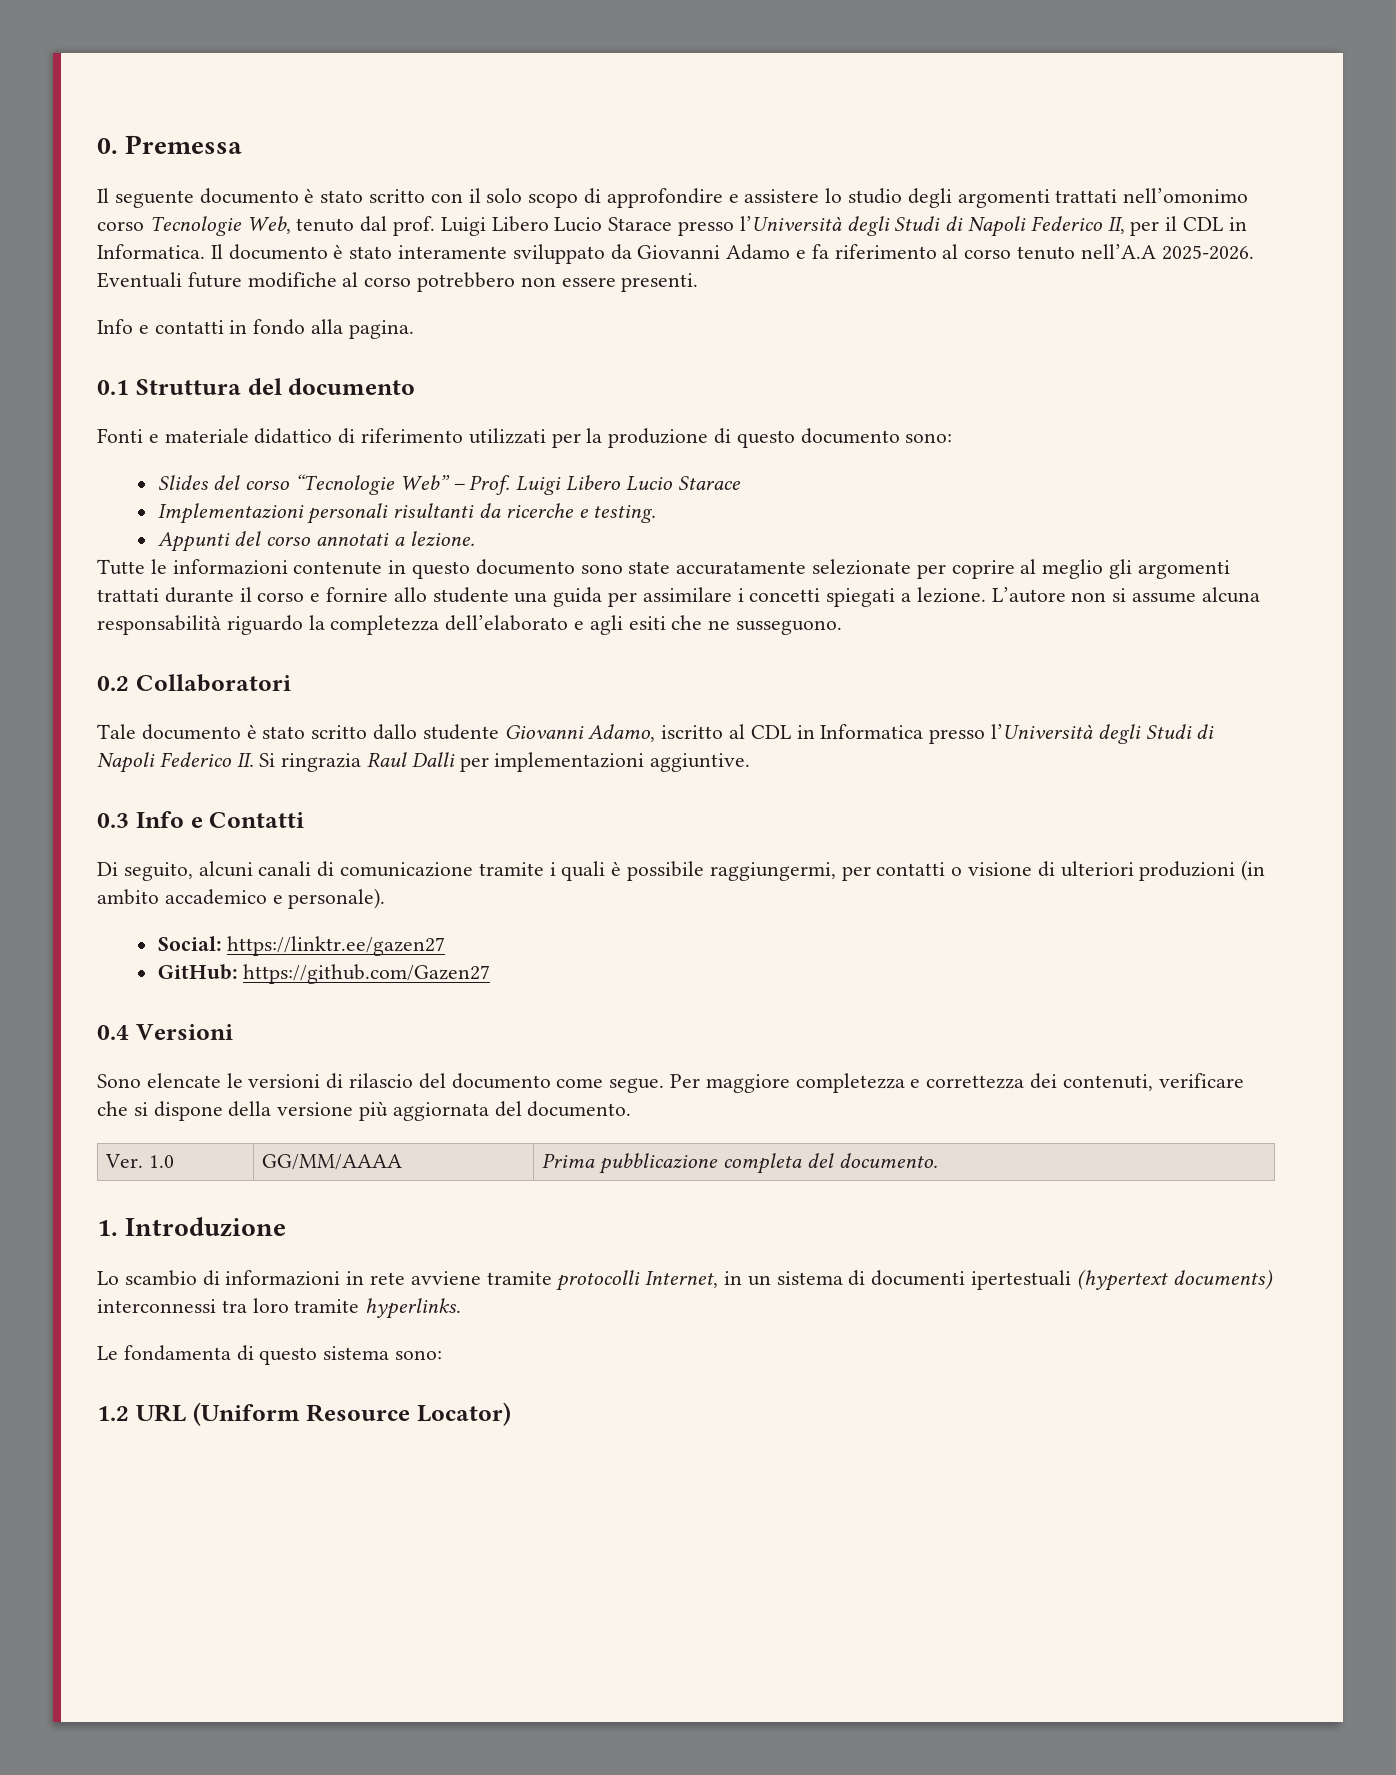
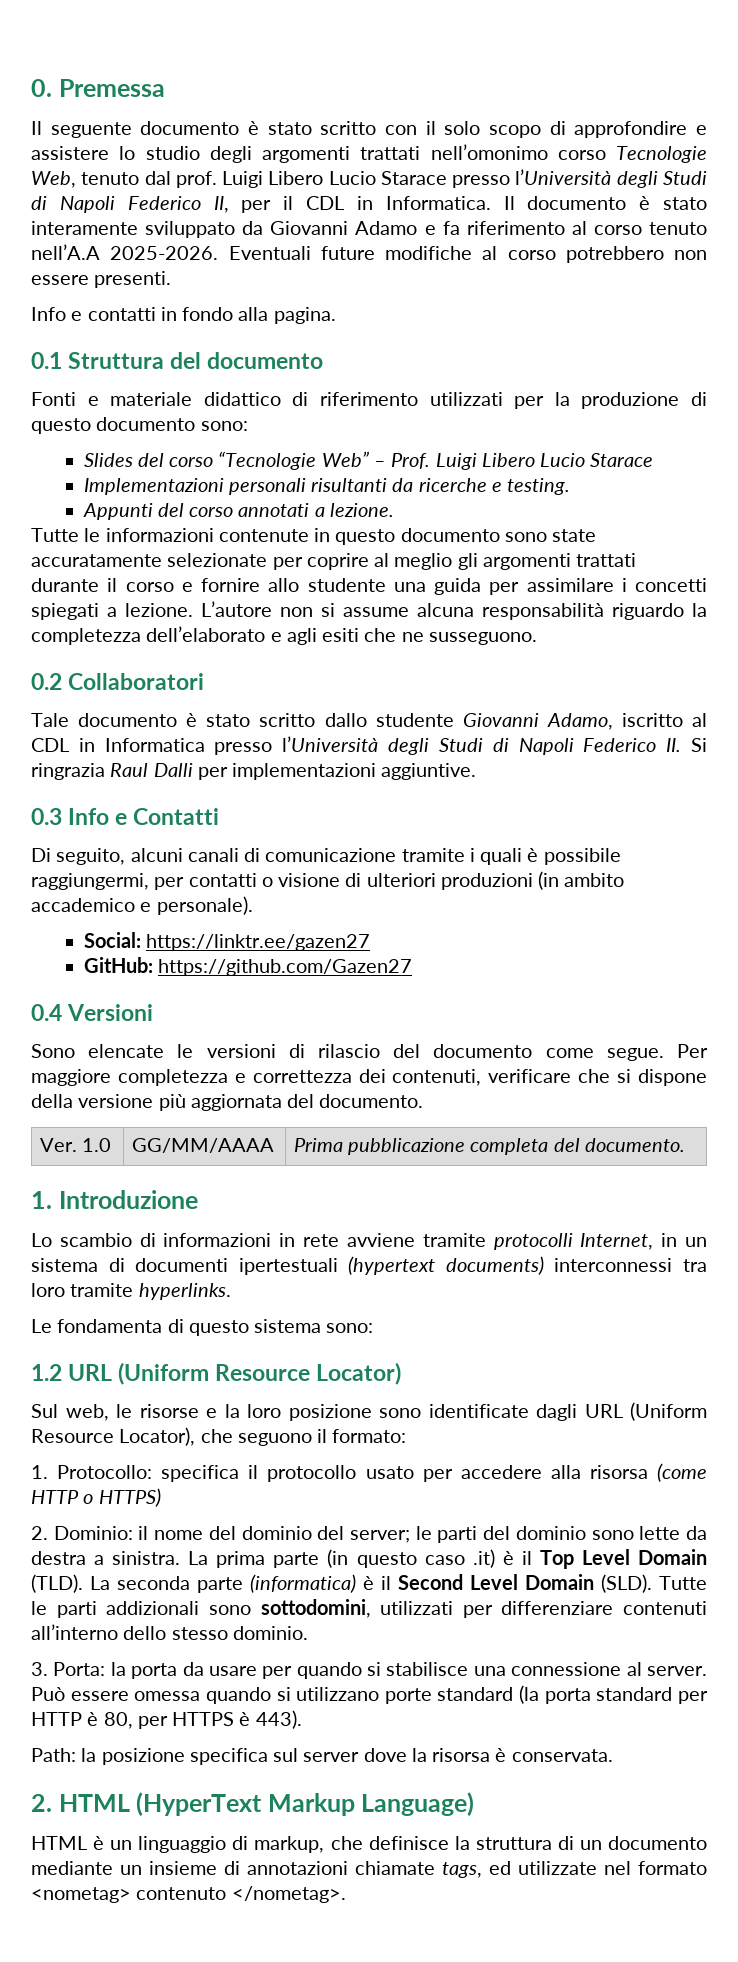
+ Sul web, le risorse e la loro posizione sono identificate dagli URL (Uniform Resource Locator), che seguono il formato:
+ 1. Protocollo: specifica il protocollo usato per accedere alla risorsa (come HTTP o HTTPS)
+ 2. Dominio: il nome del dominio del server; le parti del dominio sono lette da destra a sinistra. La prima parte (in questo caso .it) è il Top Level Domain (TLD). La seconda parte (informatica) è il Second Level Domain (SLD). Tutte le parti addizionali sono sottodomini, utilizzati per differenziare contenuti all’interno dello stesso dominio.
+ 3. Porta: la porta da usare per quando si stabilisce una connessione al server. Può essere omessa quando si utilizzano porte standard (la porta standard per HTTP è 80, per HTTPS è 443).
+ Path: la posizione specifica sul server dove la risorsa è conservata.
+ 2. HTML (HyperText Markup Language)
+ HTML è un linguaggio di markup, che definisce la struttura di un documento mediante un insieme di annotazioni chiamate tags, ed utilizzate nel formato <nometag> contenuto </nometag>.

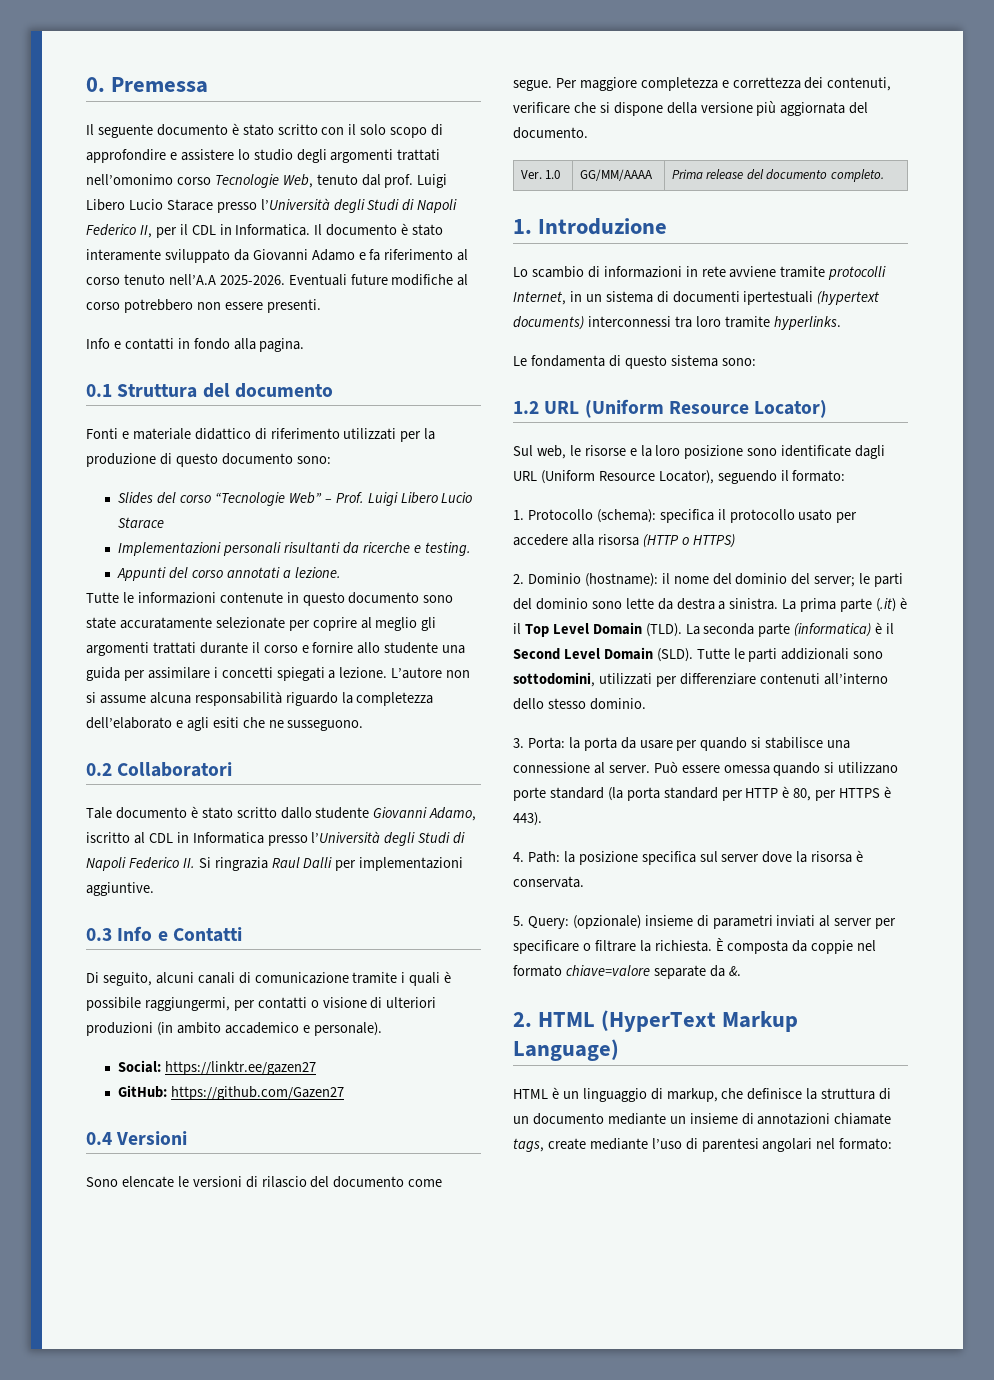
- Ver. 1.0 | GG/MM/AAAA | Prima pubblicazione completa del documento.
+ Ver. 1.0 | GG/MM/AAAA | Prima release del documento completo.
- Sul web, le risorse e la loro posizione sono identificate dagli URL (Uniform Resource Locator), che seguono il formato:
+ Sul web, le risorse e la loro posizione sono identificate dagli URL (Uniform Resource Locator), seguendo il formato:
- 1. Protocollo: specifica il protocollo usato per accedere alla risorsa (come HTTP o HTTPS)
+ 1. Protocollo (schema): specifica il protocollo usato per accedere alla risorsa (HTTP o HTTPS)
- 2. Dominio: il nome del dominio del server; le parti del dominio sono lette da destra a sinistra.
+ 2. Dominio (hostname): il nome del dominio del server; le parti del dominio sono lette da destra a sinistra.
- La prima parte (in questo caso .it) è il Top Level Domain (TLD).
+ La prima parte (.it) è il Top Level Domain (TLD).
- Path: la posizione specifica sul server dove la risorsa è conservata.
+ 4. Path: la posizione specifica sul server dove la risorsa è conservata.
+ 5. Query: (opzionale) insieme di parametri inviati al server per specificare o filtrare la richiesta. È composta da coppie nel formato chiave=valore separate da &.
- HTML è un linguaggio di markup, che definisce la struttura di un documento mediante un insieme di annotazioni chiamate tags, ed utilizzate nel formato <nometag> contenuto </nometag>.
+ HTML è un linguaggio di markup, che definisce la struttura di un documento mediante un insieme di annotazioni chiamate tags, create mediante l’uso di parentesi angolari nel formato:

